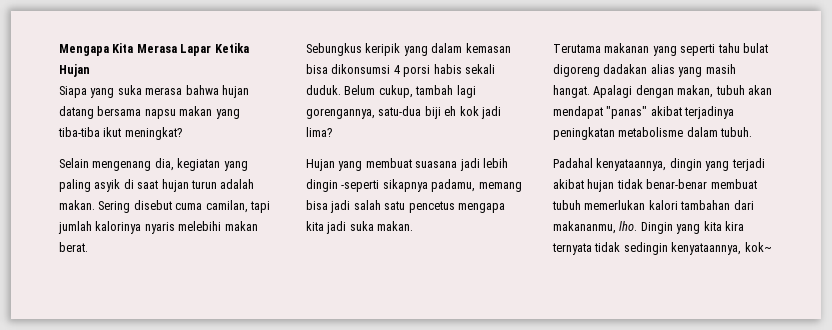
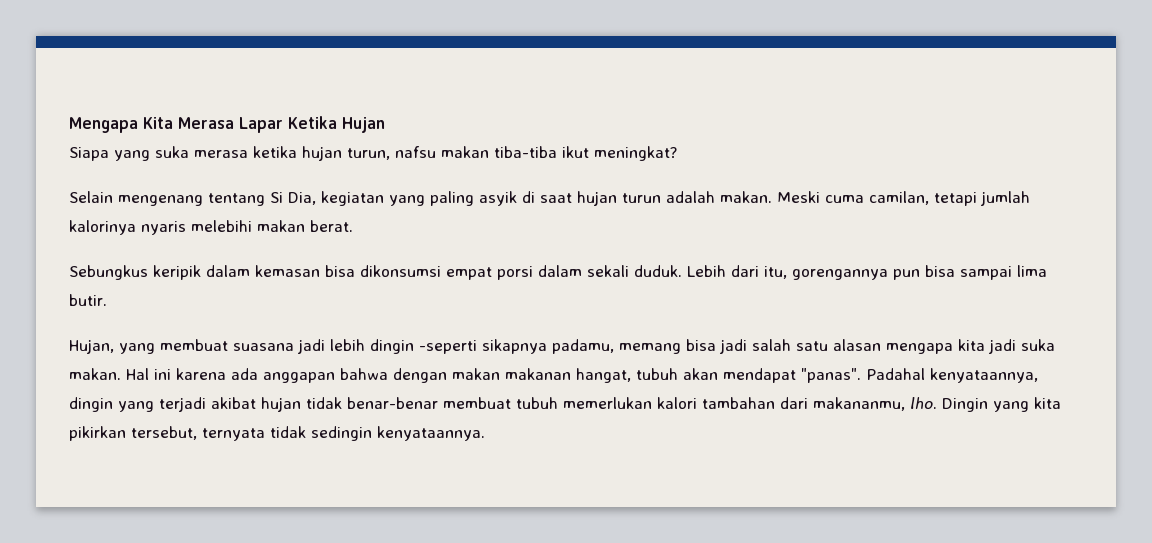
- Siapa yang suka merasa bahwa hujan datang bersama napsu makan yang tiba-tiba ikut meningkat?
+ Siapa yang suka merasa ketika hujan turun, nafsu makan tiba-tiba ikut meningkat?
- Selain mengenang dia, kegiatan yang paling asyik di saat hujan turun adalah makan.
+ Selain mengenang tentang Si Dia, kegiatan yang paling asyik di saat hujan turun adalah makan.
- Sering disebut cuma camilan, tapi jumlah kalorinya nyaris melebihi makan berat.
+ Meski cuma camilan, tetapi jumlah kalorinya nyaris melebihi makan berat.
- Sebungkus keripik yang dalam kemasan bisa dikonsumsi 4 porsi habis sekali duduk. Belum cukup, tambah lagi gorengannya, satu-dua biji eh kok jadi lima?
- Hujan yang membuat suasana jadi lebih dingin -seperti sikapnya padamu, memang bisa jadi salah satu pencetus mengapa kita jadi suka makan.
- Terutama makanan yang seperti tahu bulat digoreng dadakan alias yang masih hangat. Apalagi dengan makan, tubuh akan mendapat "panas" akibat terjadinya peningkatan metabolisme dalam tubuh.
- Padahal kenyataannya, dingin yang terjadi akibat hujan tidak benar-benar membuat tubuh memerlukan kalori tambahan dari makananmu, lho.
+ Sebungkus keripik dalam kemasan bisa dikonsumsi empat porsi dalam sekali duduk. Lebih dari itu, gorengannya pun bisa sampai lima butir.
+ Hujan, yang membuat suasana jadi lebih dingin -seperti sikapnya padamu, memang bisa jadi salah satu alasan mengapa kita jadi suka makan. Hal ini karena ada anggapan bahwa dengan makan makanan hangat, tubuh akan mendapat "panas". Padahal kenyataannya, dingin yang terjadi akibat hujan tidak benar-benar membuat tubuh memerlukan kalori tambahan dari makananmu, lho.
- Dingin yang kita kira ternyata tidak sedingin kenyataannya, kok~
+ Dingin yang kita pikirkan tersebut, ternyata tidak sedingin kenyataannya.

